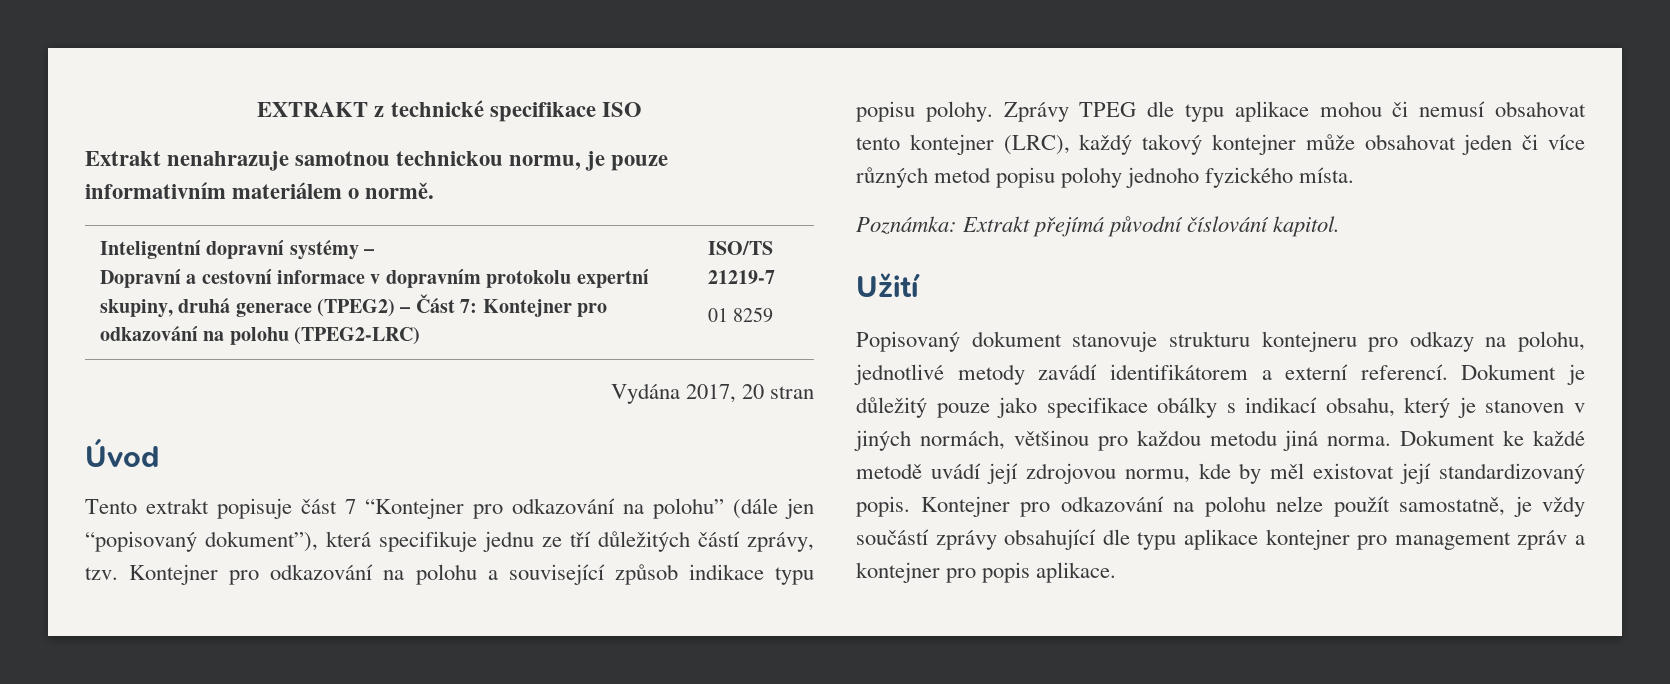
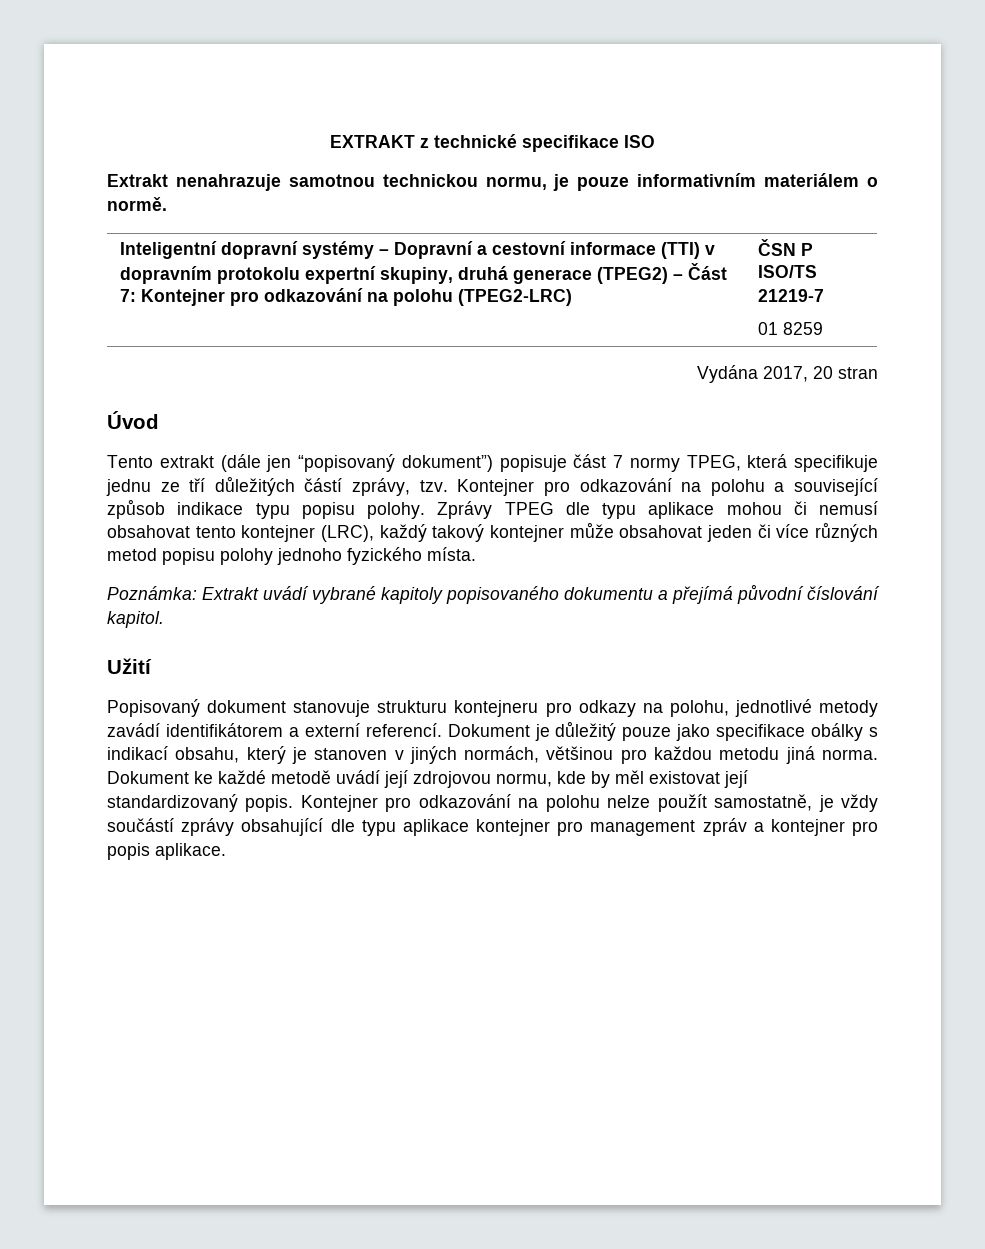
- Inteligentní dopravní systémy –
- Dopravní a cestovní informace v dopravním protokolu expertní skupiny, druhá generace (TPEG2) – Část 7: Kontejner pro odkazování na polohu (TPEG2-LRC) | ISO/TS 21219-7
+ Inteligentní dopravní systémy – Dopravní a cestovní informace (TTI) v dopravním protokolu expertní skupiny, druhá generace (TPEG2) – Část 7: Kontejner pro odkazování na polohu (TPEG2-LRC) | ČSN P ISO/TS 21219-7
- Tento extrakt popisuje část 7 “Kontejner pro odkazování na polohu” (dále jen “popisovaný dokument”), která specifikuje jednu ze tří důležitých částí zprávy, tzv.
+ Tento extrakt (dále jen “popisovaný dokument”) popisuje část 7 normy TPEG, která specifikuje jednu ze tří důležitých částí zprávy, tzv.
- Poznámka: Extrakt přejímá původní číslování kapitol.
+ Poznámka: Extrakt uvádí vybrané kapitoly popisovaného dokumentu a přejímá původní číslování kapitol.

